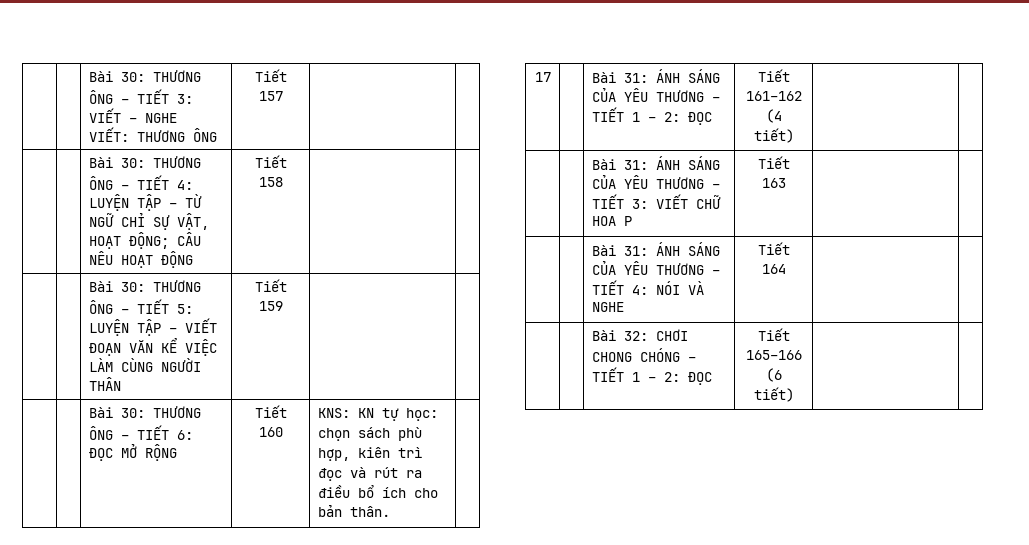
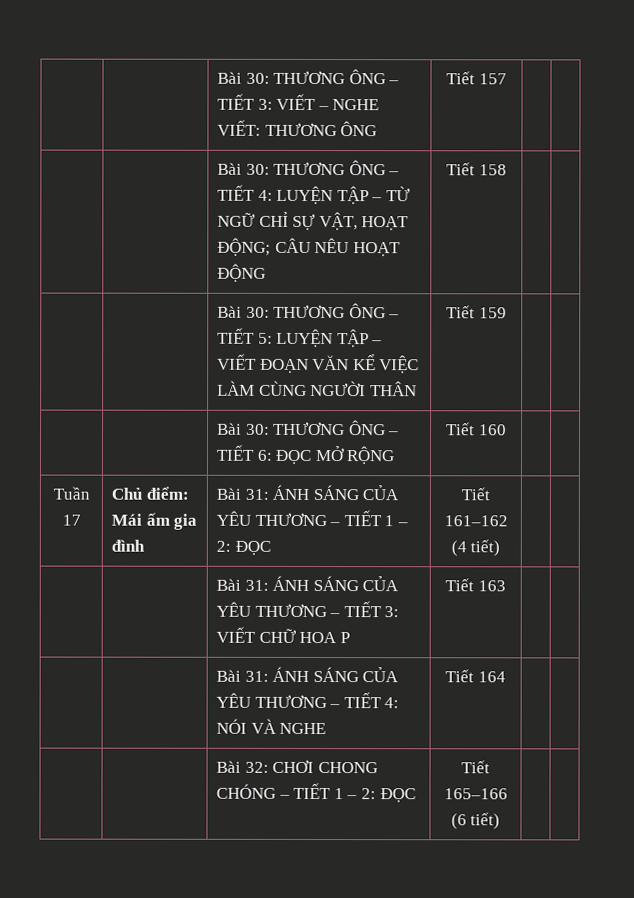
- | | Bài 30: THƯƠNG ÔNG – TIẾT 6: ĐỌC MỞ RỘNG | Tiết 160 | KNS: KN tự học: chọn sách phù hợp, kiên trì đọc và rút ra điều bổ ích cho bản thân. |
- 17 | | Bài 31: ÁNH SÁNG CỦA YÊU THƯƠNG – TIẾT 1 – 2: ĐỌC | Tiết 161–162 (4 tiết) | |
+ | | Bài 30: THƯƠNG ÔNG – TIẾT 6: ĐỌC MỞ RỘNG | Tiết 160 | |
+ Tuần 17 | Chủ điểm: Mái ấm gia đình | Bài 31: ÁNH SÁNG CỦA YÊU THƯƠNG – TIẾT 1 – 2: ĐỌC | Tiết 161–162 (4 tiết) | |

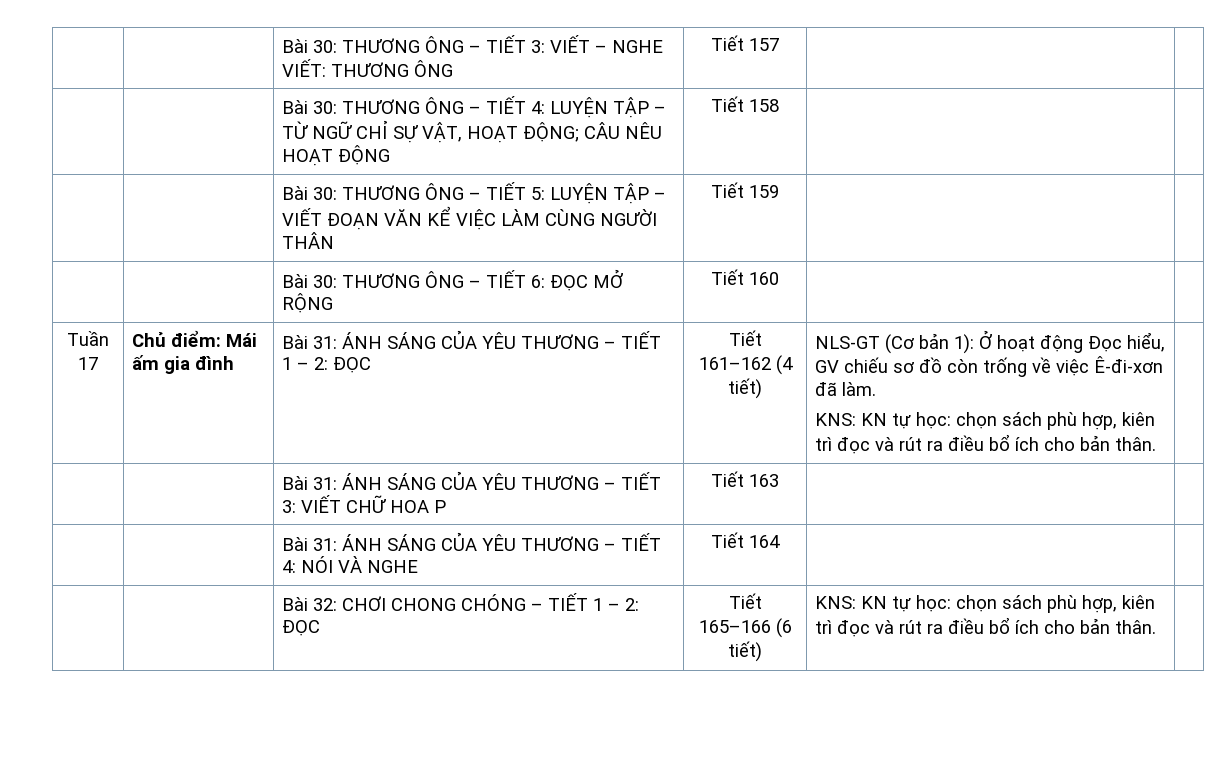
+ NLS-GT (Cơ bản 1): Ở hoạt động Đọc hiểu, GV chiếu sơ đồ còn trống về việc Ê-đi-xơn đã làm.
+ KNS: KN tự học: chọn sách phù hợp, kiên trì đọc và rút ra điều bổ ích cho bản thân.
- | | Bài 32: CHƠI CHONG CHÓNG – TIẾT 1 – 2: ĐỌC | Tiết 165–166 (6 tiết) | |
+ | | Bài 32: CHƠI CHONG CHÓNG – TIẾT 1 – 2: ĐỌC | Tiết 165–166 (6 tiết) | KNS: KN tự học: chọn sách phù hợp, kiên trì đọc và rút ra điều bổ ích cho bản thân. |

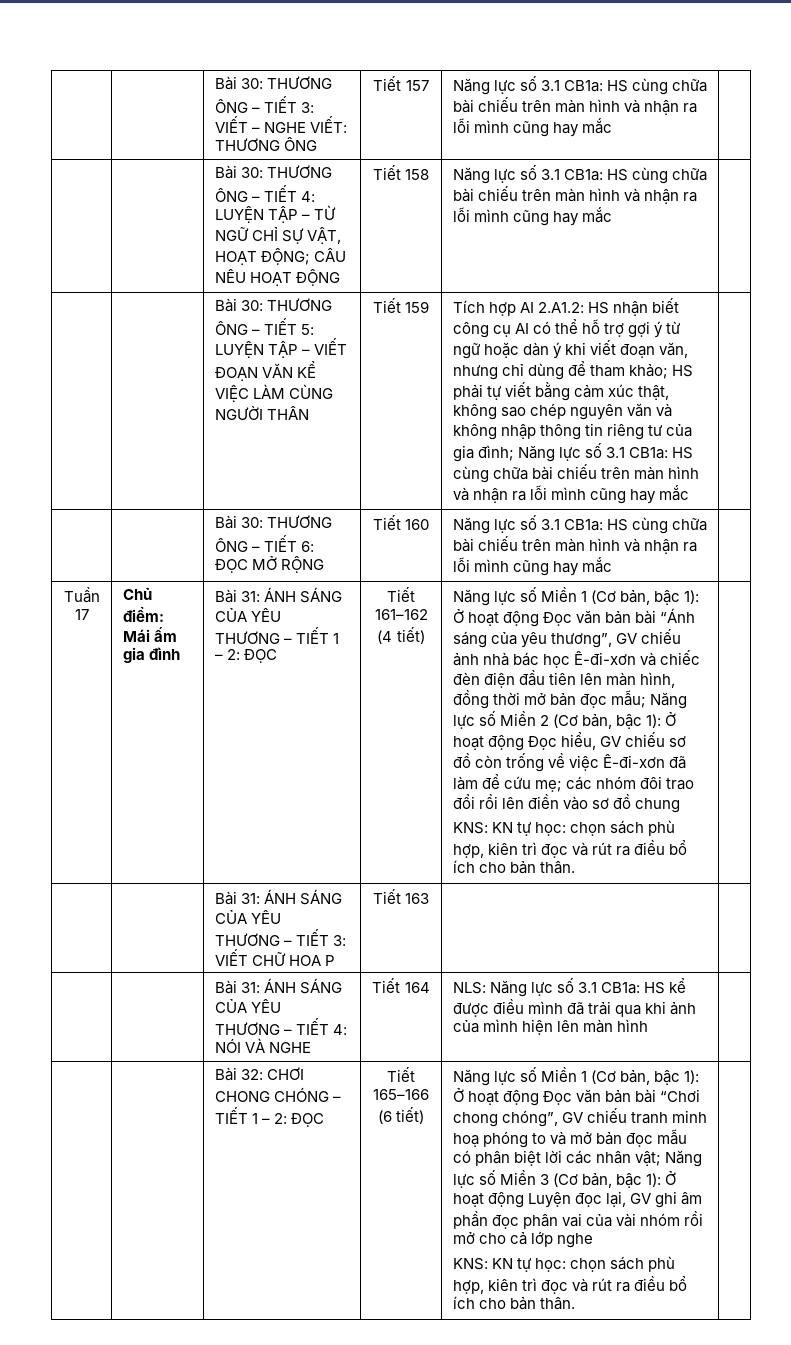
- | | Bài 30: THƯƠNG ÔNG – TIẾT 3: VIẾT – NGHE VIẾT: THƯƠNG ÔNG | Tiết 157 | |
+ | | Bài 30: THƯƠNG ÔNG – TIẾT 3: VIẾT – NGHE VIẾT: THƯƠNG ÔNG | Tiết 157 | Năng lực số 3.1 CB1a: HS cùng chữa bài chiếu trên màn hình và nhận ra lỗi mình cũng hay mắc |
- Tiết 158
+ Tiết 158 | Năng lực số 3.1 CB1a: HS cùng chữa bài chiếu trên màn hình và nhận ra lỗi mình cũng hay mắc
+ Tích hợp AI 2.A1.2: HS nhận biết công cụ AI có thể hỗ trợ gợi ý từ ngữ hoặc dàn ý khi viết đoạn văn, nhưng chỉ dùng để tham khảo; HS phải tự viết bằng cảm xúc thật, không sao chép nguyên văn và không nhập thông tin riêng tư của gia đình; Năng lực số 3.1 CB1a: HS cùng chữa bài chiếu trên màn hình và nhận ra lỗi mình cũng hay mắc
- | | Bài 30: THƯƠNG ÔNG – TIẾT 6: ĐỌC MỞ RỘNG | Tiết 160 | |
+ | | Bài 30: THƯƠNG ÔNG – TIẾT 6: ĐỌC MỞ RỘNG | Tiết 160 | Năng lực số 3.1 CB1a: HS cùng chữa bài chiếu trên màn hình và nhận ra lỗi mình cũng hay mắc |
- NLS-GT (Cơ bản 1): Ở hoạt động Đọc hiểu, GV chiếu sơ đồ còn trống về việc Ê-đi-xơn đã làm.
+ Năng lực số Miền 1 (Cơ bản, bậc 1): Ở hoạt động Đọc văn bản bài “Ánh sáng của yêu thương”, GV chiếu ảnh nhà bác học Ê-đi-xơn và chiếc đèn điện đầu tiên lên màn hình, đồng thời mở bản đọc mẫu; Năng lực số Miền 2 (Cơ bản, bậc 1): Ở hoạt động Đọc hiểu, GV chiếu sơ đồ còn trống về việc Ê-đi-xơn đã làm để cứu mẹ; các nhóm đôi trao đổi rồi lên điền vào sơ đồ chung
- | | Bài 31: ÁNH SÁNG CỦA YÊU THƯƠNG – TIẾT 4: NÓI VÀ NGHE | Tiết 164 | |
+ | | Bài 31: ÁNH SÁNG CỦA YÊU THƯƠNG – TIẾT 4: NÓI VÀ NGHE | Tiết 164 | NLS: Năng lực số 3.1 CB1a: HS kể được điều mình đã trải qua khi ảnh của mình hiện lên màn hình |
+ Năng lực số Miền 1 (Cơ bản, bậc 1): Ở hoạt động Đọc văn bản bài “Chơi chong chóng”, GV chiếu tranh minh hoạ phóng to và mở bản đọc mẫu có phân biệt lời các nhân vật; Năng lực số Miền 3 (Cơ bản, bậc 1): Ở hoạt động Luyện đọc lại, GV ghi âm phần đọc phân vai của vài nhóm rồi mở cho cả lớp nghe

